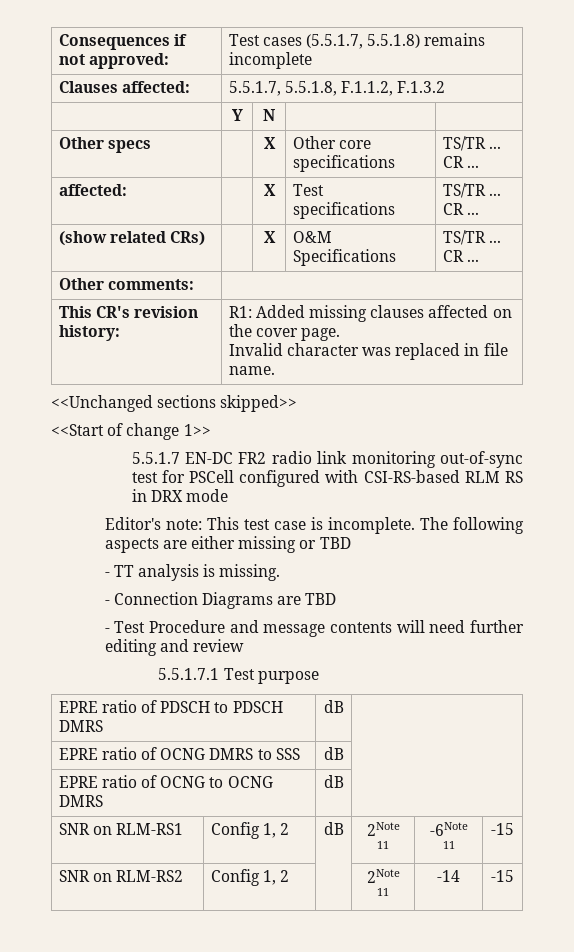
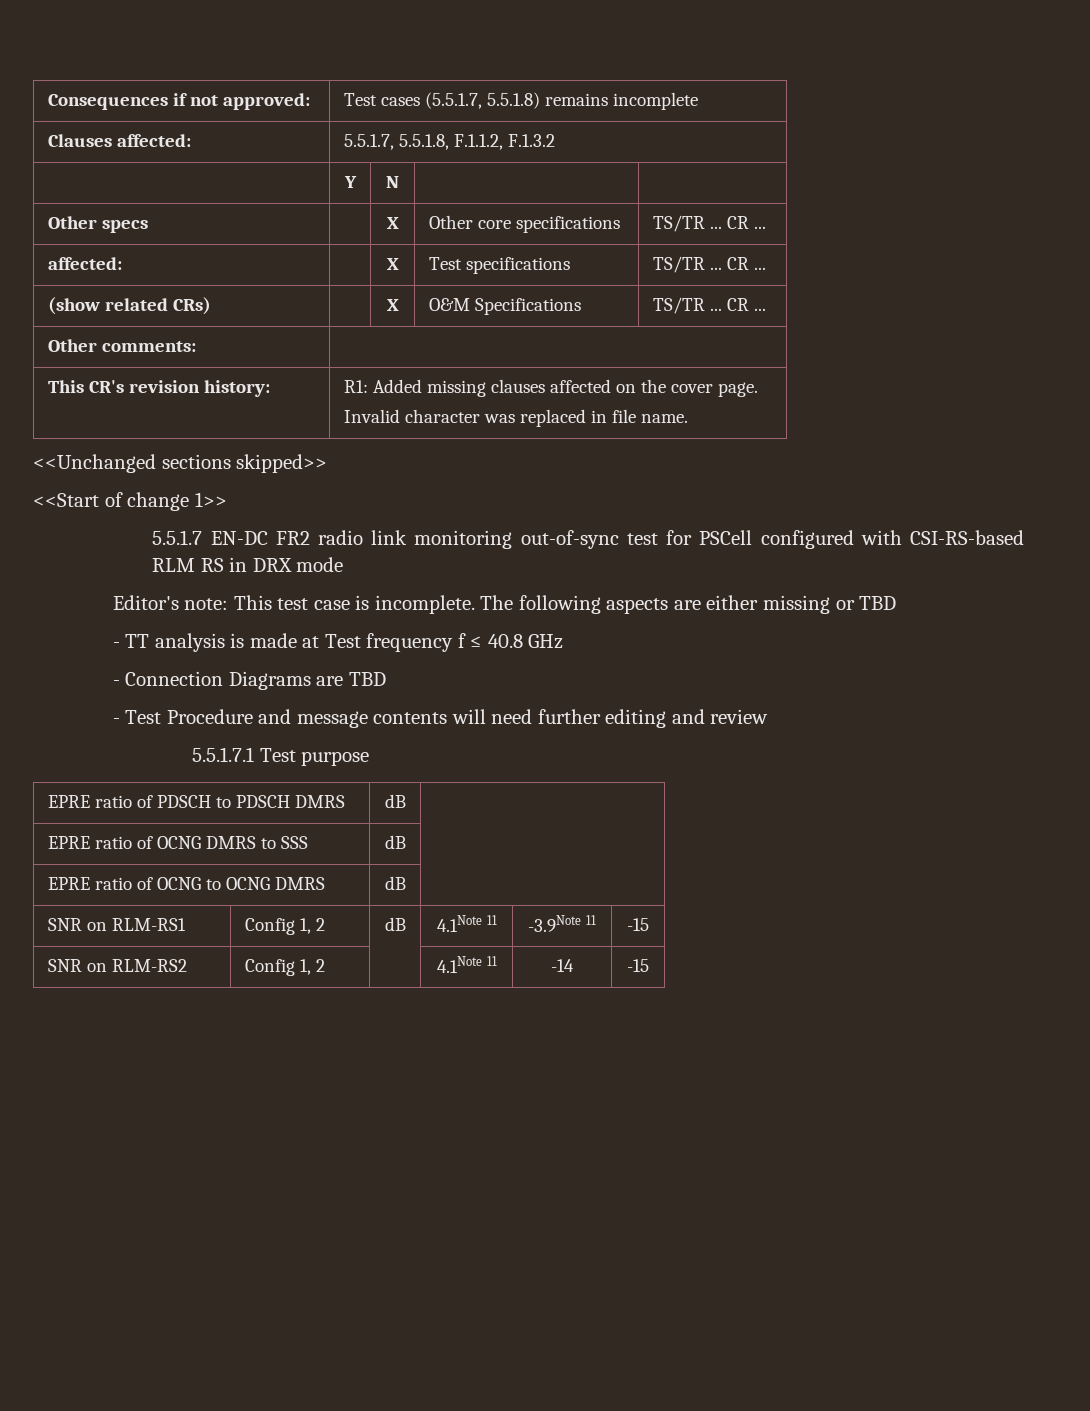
- - TT analysis is missing.
+ - TT analysis is made at Test frequency f ≤ 40.8 GHz
- SNR on RLM-RS1 | Config 1, 2 | dB | 2Note 11 | -6Note 11 | -15
+ SNR on RLM-RS1 | Config 1, 2 | dB | 4.1Note 11 | -3.9Note 11 | -15
- SNR on RLM-RS2 | Config 1, 2 | | 2Note 11 | -14 | -15
+ SNR on RLM-RS2 | Config 1, 2 | | 4.1Note 11 | -14 | -15

